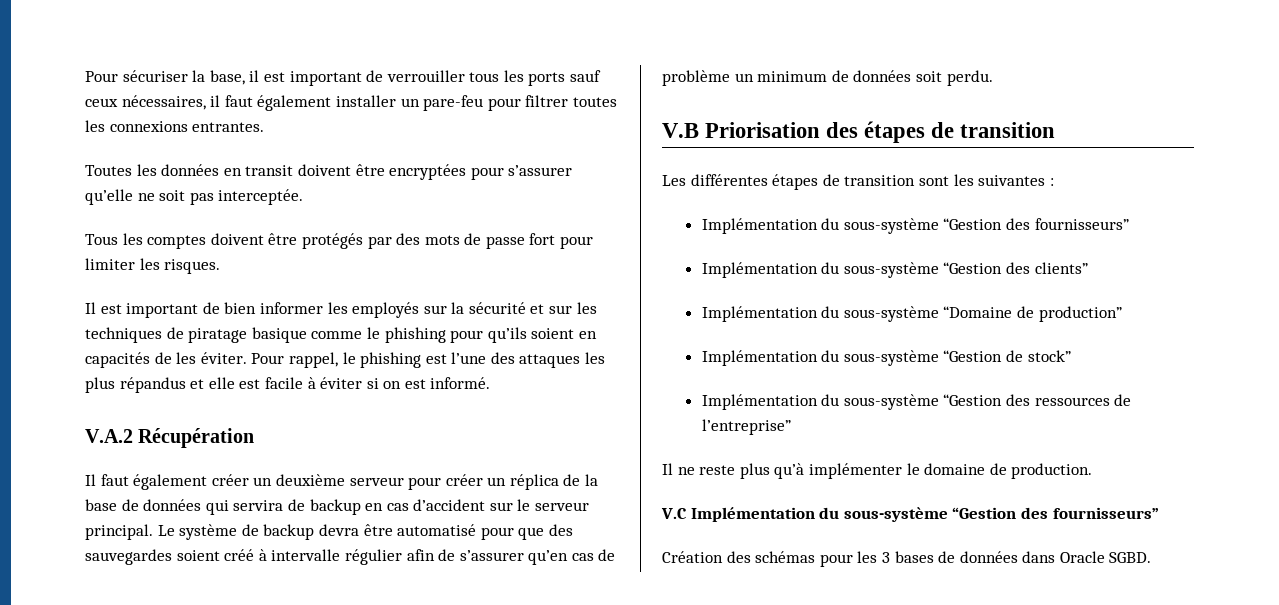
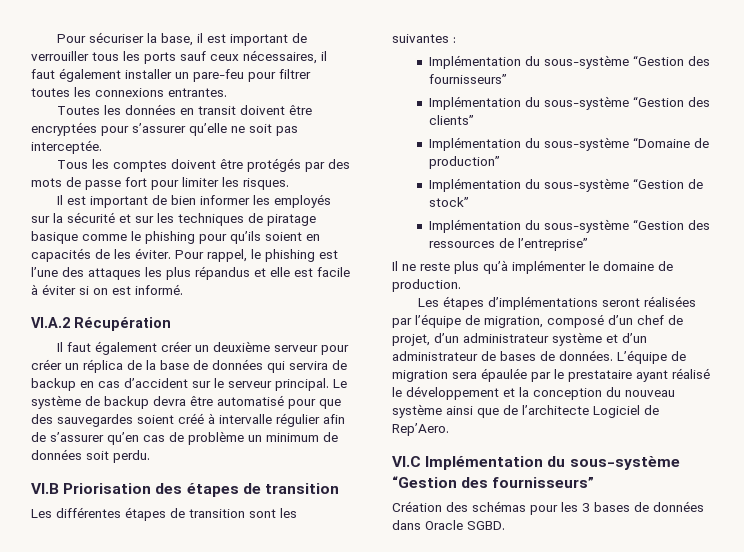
- V.A.2 Récupération
+ VI.A.2 Récupération
- V.B Priorisation des étapes de transition
+ VI.B Priorisation des étapes de transition
- V.C Implémentation du sous-système “Gestion des fournisseurs”
+ Les étapes d’implémentations seront réalisées par l’équipe de migration, composé d’un chef de projet, d’un administrateur système et d’un administrateur de bases de données. L’équipe de migration sera épaulée par le prestataire ayant réalisé le développement et la conception du nouveau système ainsi que de l’architecte Logiciel de Rep’Aero.
+ VI.C Implémentation du sous-système “Gestion des fournisseurs”

